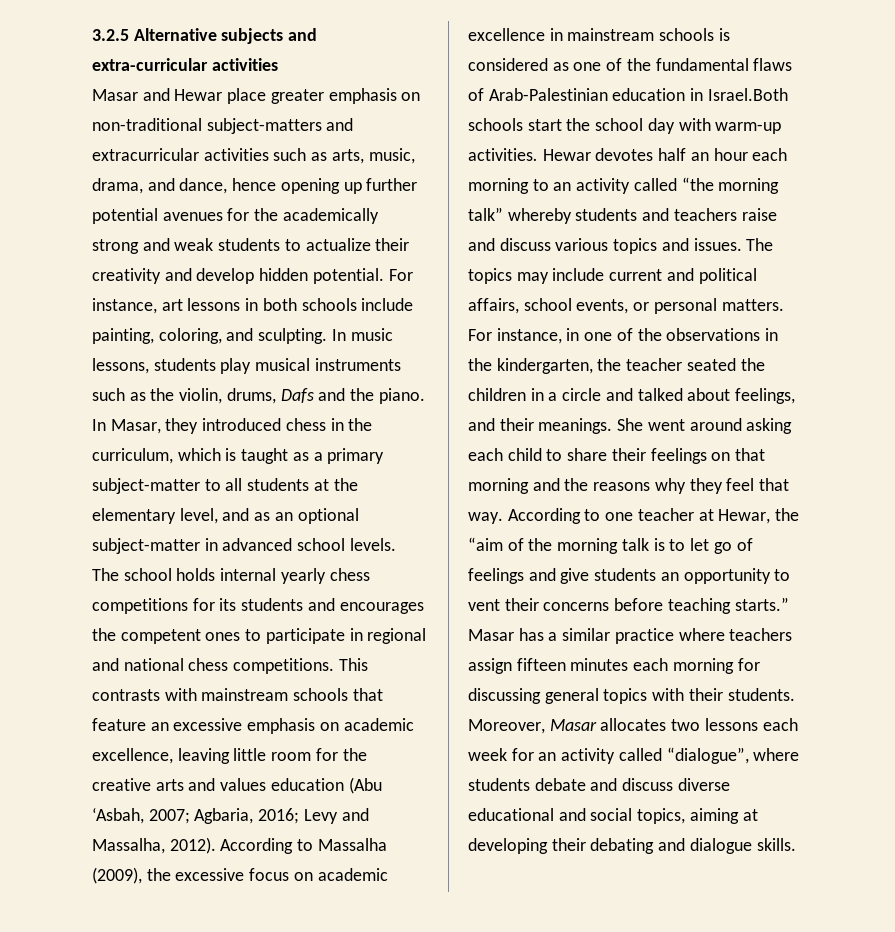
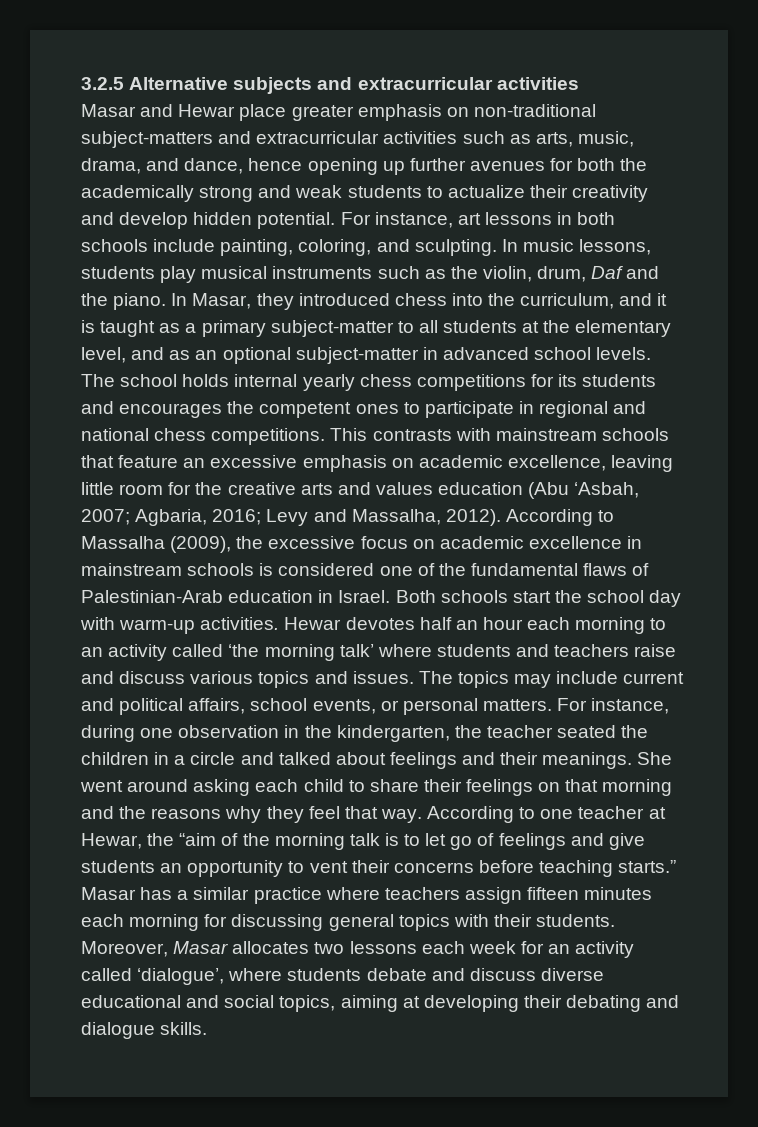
- 3.2.5 Alternative subjects and extra-curricular activities
+ 3.2.5 Alternative subjects and extracurricular activities
- Masar and Hewar place greater emphasis on non-traditional subject-matters and extracurricular activities such as arts, music, drama, and dance, hence opening up further potential avenues for the academically strong and weak students to actualize their creativity and develop hidden potential.
+ Masar and Hewar place greater emphasis on non-traditional subject-matters and extracurricular activities such as arts, music, drama, and dance, hence opening up further avenues for both the academically strong and weak students to actualize their creativity and develop hidden potential.
- In music lessons, students play musical instruments such as the violin, drums, Dafs and the piano.
+ In music lessons, students play musical instruments such as the violin, drum, Daf and the piano.
- In Masar, they introduced chess in the curriculum, which is taught as a primary subject-matter to all students at the elementary level, and as an optional subject-matter in advanced school levels.
+ In Masar, they introduced chess into the curriculum, and it is taught as a primary subject-matter to all students at the elementary level, and as an optional subject-matter in advanced school levels.
- According to Massalha (2009), the excessive focus on academic excellence in mainstream schools is considered as one of the fundamental flaws of Arab-Palestinian education in Israel.Both schools start the school day with warm-up activities.
+ According to Massalha (2009), the excessive focus on academic excellence in mainstream schools is considered one of the fundamental flaws of Palestinian-Arab education in Israel. Both schools start the school day with warm-up activities.
- Hewar devotes half an hour each morning to an activity called “the morning talk” whereby students and teachers raise and discuss various topics and issues.
+ Hewar devotes half an hour each morning to an activity called ‘the morning talk’ where students and teachers raise and discuss various topics and issues.
- For instance, in one of the observations in the kindergarten, the teacher seated the children in a circle and talked about feelings, and their meanings.
+ For instance, during one observation in the kindergarten, the teacher seated the children in a circle and talked about feelings and their meanings.
- Moreover, Masar allocates two lessons each week for an activity called “dialogue”, where students debate and discuss diverse educational and social topics, aiming at developing their debating and dialogue skills.
+ Moreover, Masar allocates two lessons each week for an activity called ‘dialogue’, where students debate and discuss diverse educational and social topics, aiming at developing their debating and dialogue skills.

